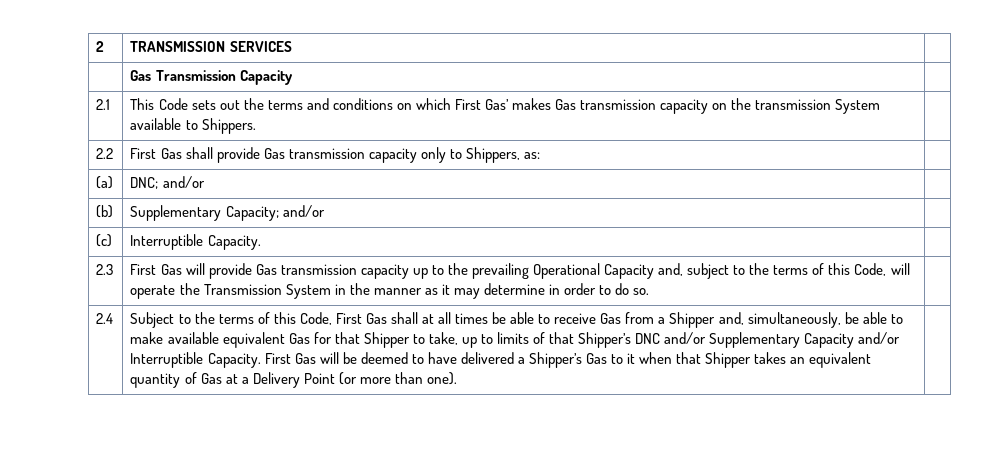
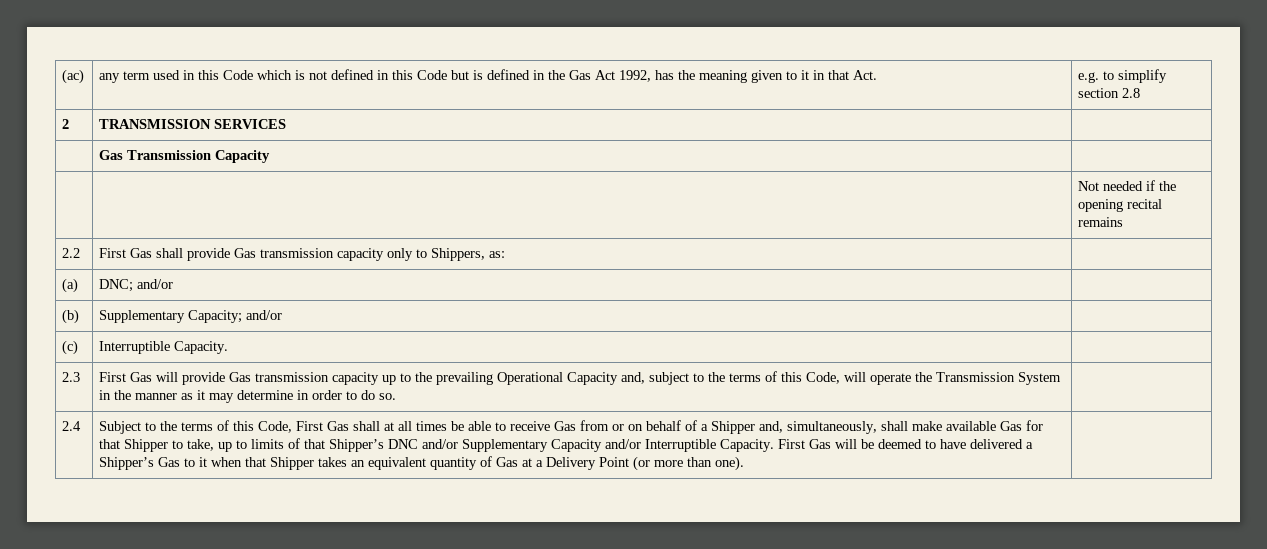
+ (ac) | any term used in this Code which is not defined in this Code but is defined in the Gas Act 1992, has the meaning given to it in that Act. | e.g. to simplify section 2.8
- 2.1 | This Code sets out the terms and conditions on which First Gas’ makes Gas transmission capacity on the transmission System available to Shippers. |
+ | | Not needed if the opening recital remains
- Subject to the terms of this Code, First Gas shall at all times be able to receive Gas from a Shipper and, simultaneously, be able to make available equivalent Gas for that Shipper to take, up to limits of that Shipper’s DNC and/or Supplementary Capacity and/or Interruptible Capacity.
+ Subject to the terms of this Code, First Gas shall at all times be able to receive Gas from or on behalf of a Shipper and, simultaneously, shall make available Gas for that Shipper to take, up to limits of that Shipper’s DNC and/or Supplementary Capacity and/or Interruptible Capacity.

